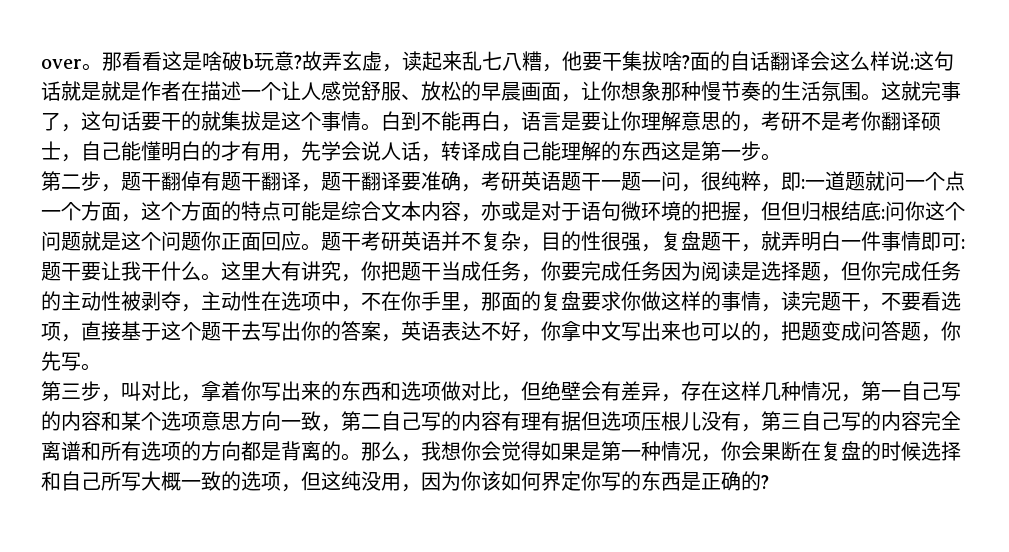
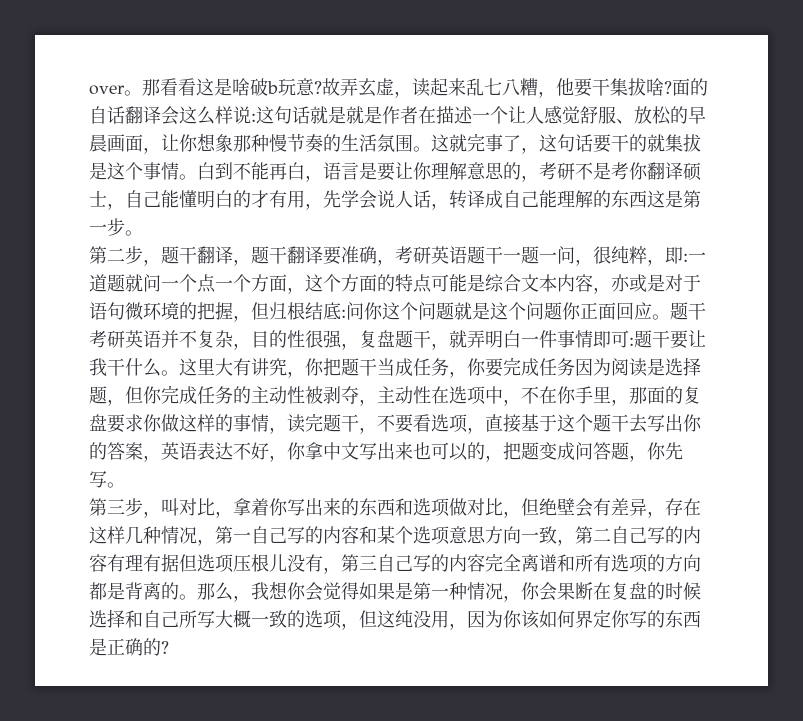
- 第二步，题干翻倬有题干翻译，题干翻译要准确，考研英语题干一题一问，很纯粹，即:一道题就问一个点一个方面，这个方面的特点可能是综合文本内容，亦或是对于语句微环境的把握，但但归根结底:问你这个问题就是这个问题你正面回应。
+ 第二步，题干翻译，题干翻译要准确，考研英语题干一题一问，很纯粹，即:一道题就问一个点一个方面，这个方面的特点可能是综合文本内容，亦或是对于语句微环境的把握，但归根结底:问你这个问题就是这个问题你正面回应。

